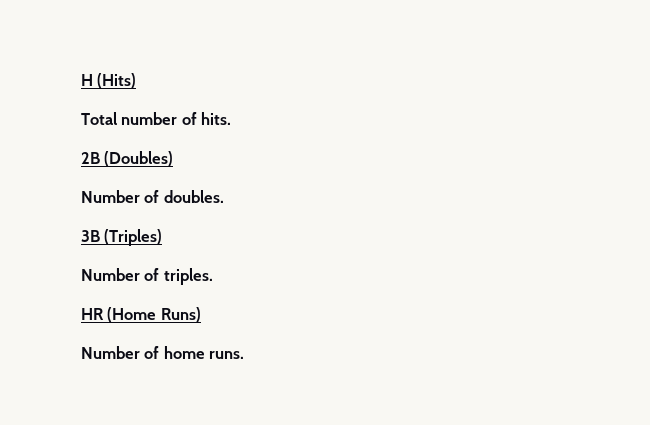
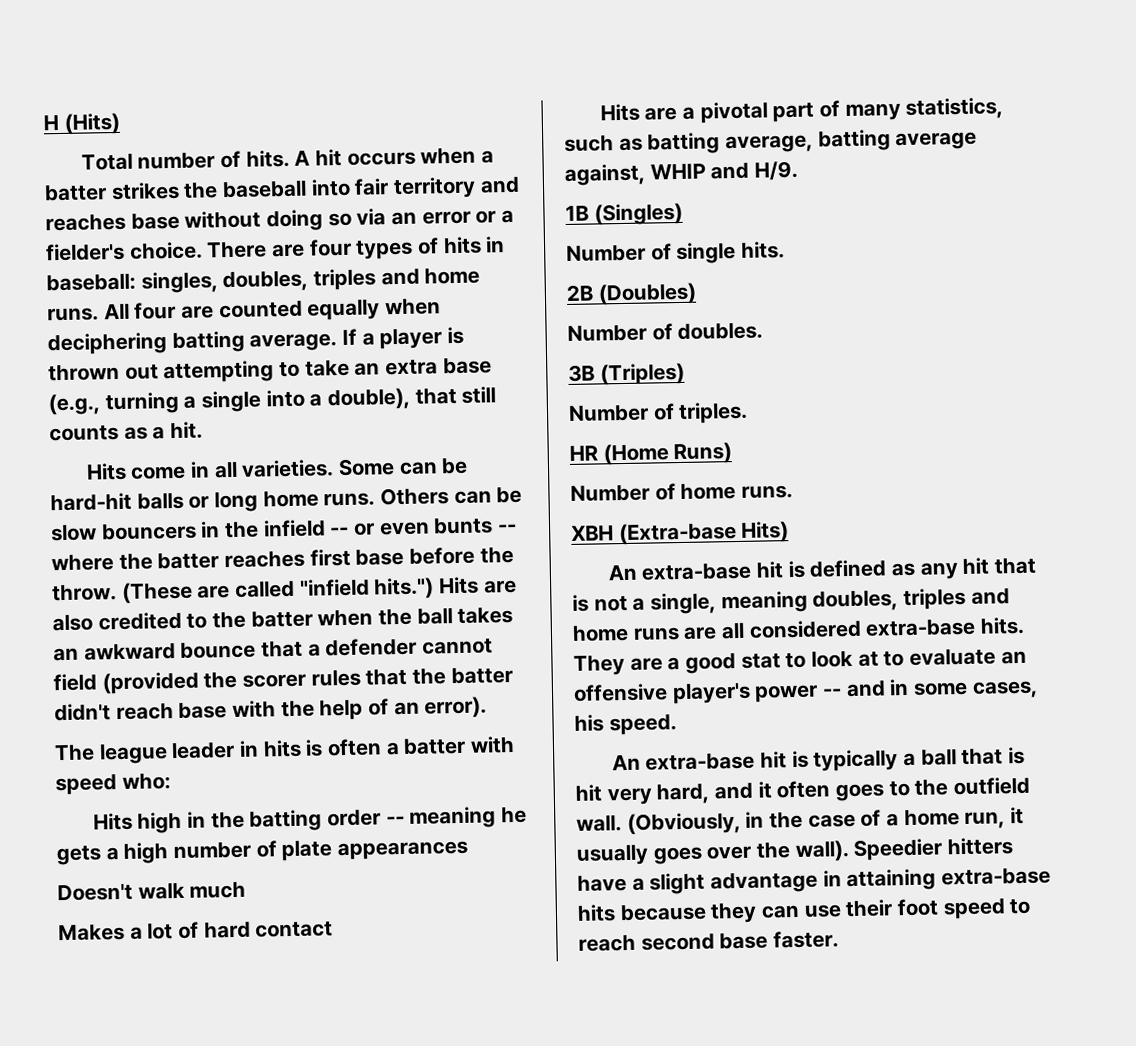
+ A hit occurs when a batter strikes the baseball into fair territory and reaches base without doing so via an error or a fielder's choice. There are four types of hits in baseball: singles, doubles, triples and home runs. All four are counted equally when deciphering batting average. If a player is thrown out attempting to take an extra base (e.g., turning a single into a double), that still counts as a hit.
+ Hits come in all varieties. Some can be hard-hit balls or long home runs. Others can be slow bouncers in the infield -- or even bunts -- where the batter reaches first base before the throw. (These are called "infield hits.") Hits are also credited to the batter when the ball takes an awkward bounce that a defender cannot field (provided the scorer rules that the batter didn't reach base with the help of an error).
+ The league leader in hits is often a batter with speed who:
+ Hits high in the batting order -- meaning he gets a high number of plate appearances
+ Doesn't walk much
+ Makes a lot of hard contact
+ Hits are a pivotal part of many statistics, such as batting average, batting average against, WHIP and H/9.
+ 1B (Singles)
+ Number of single hits.
+ XBH (Extra-base Hits)
+ An extra-base hit is defined as any hit that is not a single, meaning doubles, triples and home runs are all considered extra-base hits. They are a good stat to look at to evaluate an offensive player's power -- and in some cases, his speed.
+ An extra-base hit is typically a ball that is hit very hard, and it often goes to the outfield wall. (Obviously, in the case of a home run, it usually goes over the wall). Speedier hitters have a slight advantage in attaining extra-base hits because they can use their foot speed to reach second base faster.

